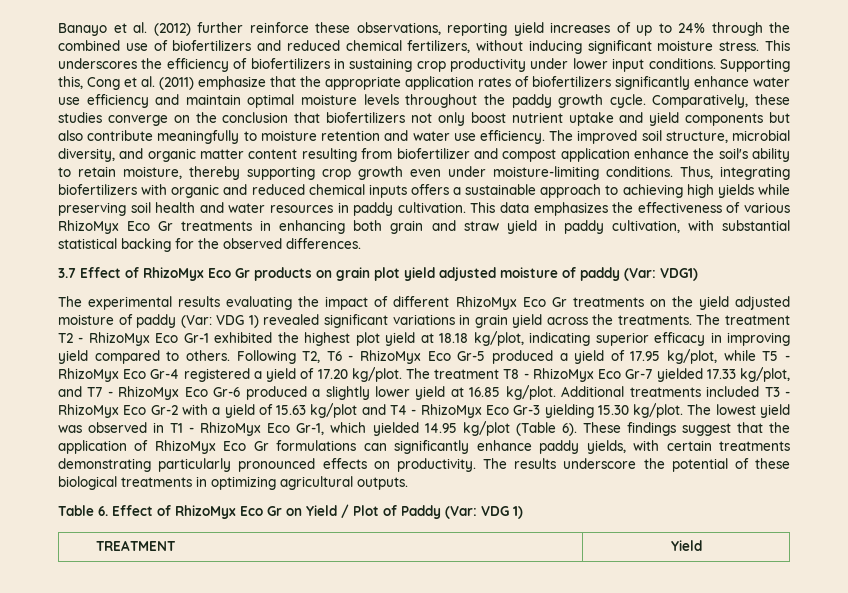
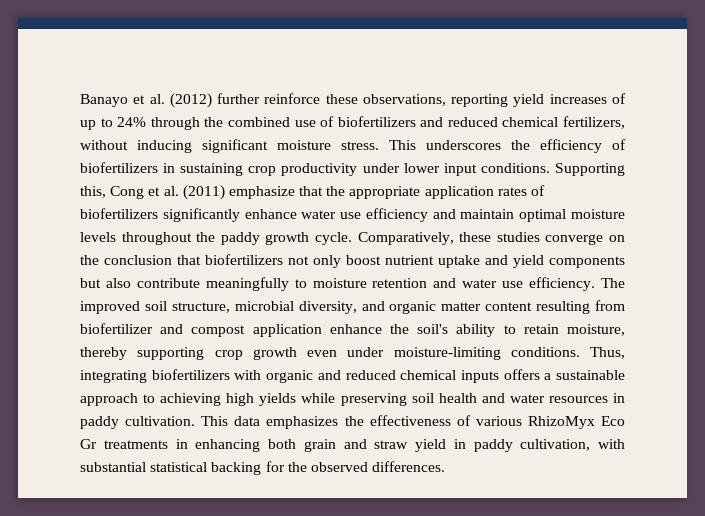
- 3.7 Effect of RhizoMyx Eco Gr products on grain plot yield adjusted moisture of paddy (Var: VDG1)
- The experimental results evaluating the impact of different RhizoMyx Eco Gr treatments on the yield adjusted moisture of paddy (Var: VDG 1) revealed significant variations in grain yield across the treatments. The treatment T2 - RhizoMyx Eco Gr-1 exhibited the highest plot yield at 18.18 kg/plot, indicating superior efficacy in improving yield compared to others. Following T2, T6 - RhizoMyx Eco Gr-5 produced a yield of 17.95 kg/plot, while T5 - RhizoMyx Eco Gr-4 registered a yield of 17.20 kg/plot. The treatment T8 - RhizoMyx Eco Gr-7 yielded 17.33 kg/plot, and T7 - RhizoMyx Eco Gr-6 produced a slightly lower yield at 16.85 kg/plot. Additional treatments included T3 - RhizoMyx Eco Gr-2 with a yield of 15.63 kg/plot and T4 - RhizoMyx Eco Gr-3 yielding 15.30 kg/plot. The lowest yield was observed in T1 - RhizoMyx Eco Gr-1, which yielded 14.95 kg/plot (Table 6). These findings suggest that the application of RhizoMyx Eco Gr formulations can significantly enhance paddy yields, with certain treatments demonstrating particularly pronounced effects on productivity. The results underscore the potential of these biological treatments in optimizing agricultural outputs.
- Table 6. Effect of RhizoMyx Eco Gr on Yield / Plot of Paddy (Var: VDG 1)
- TREATMENT | Yield

